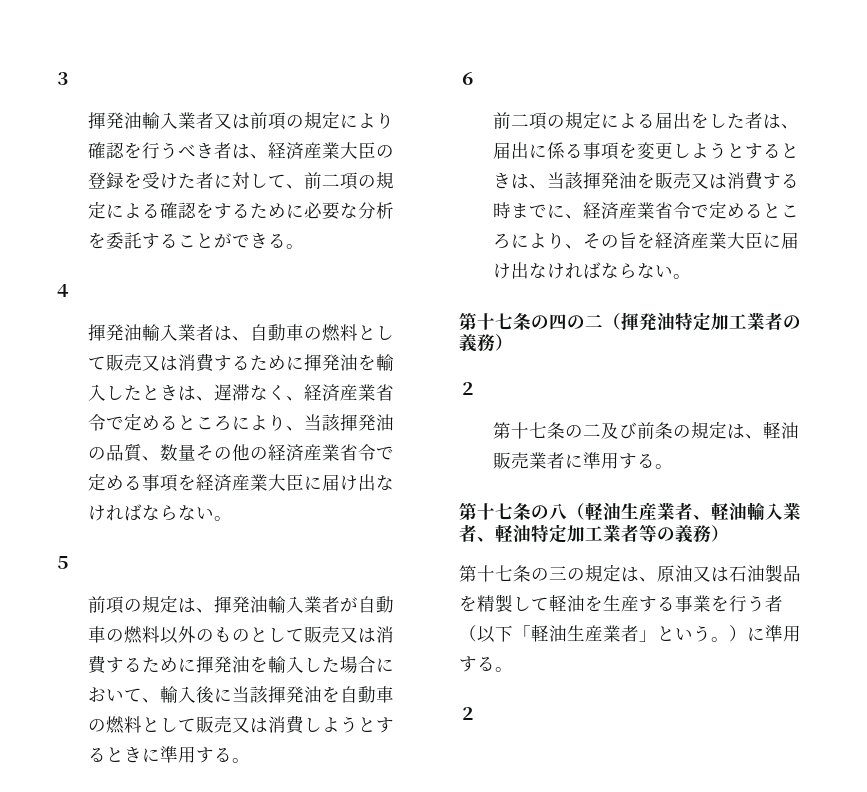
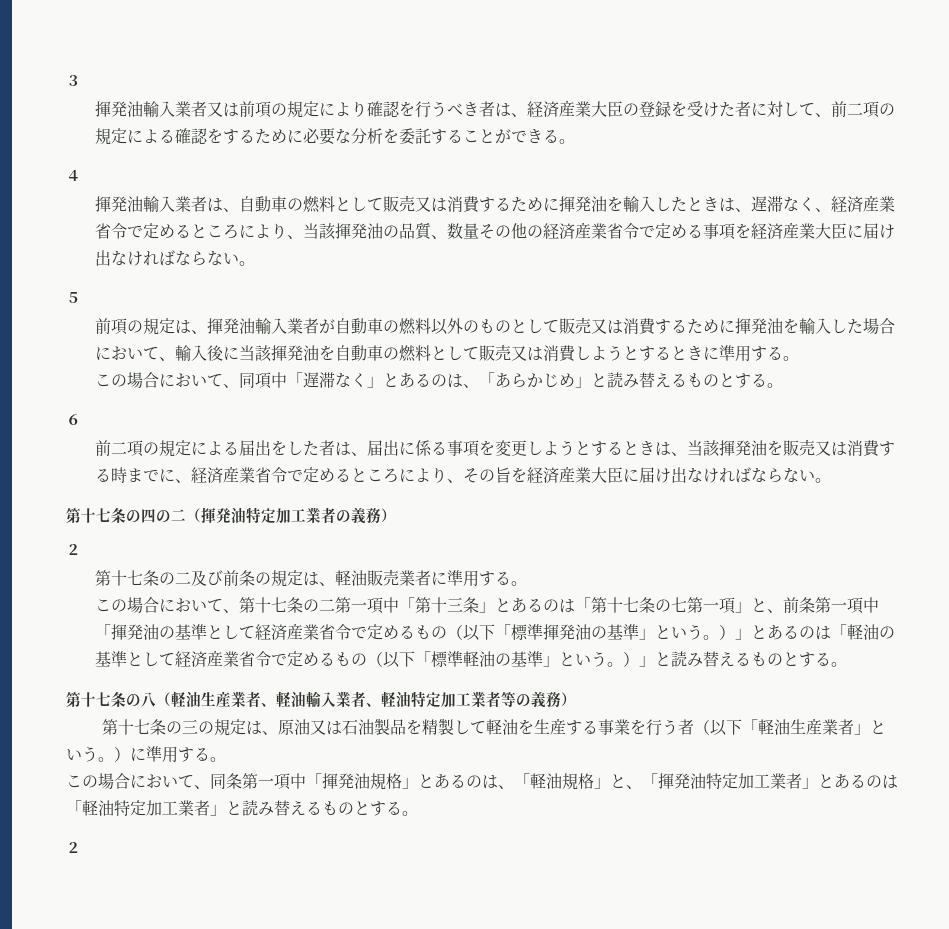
+ この場合において、同項中「遅滞なく」とあるのは、「あらかじめ」と読み替えるものとする。
+ この場合において、第十七条の二第一項中「第十三条」とあるのは「第十七条の七第一項」と、前条第一項中「揮発油の基準として経済産業省令で定めるもの（以下「標準揮発油の基準」という。）」とあるのは「軽油の基準として経済産業省令で定めるもの（以下「標準軽油の基準」という。）」と読み替えるものとする。
+ この場合において、同条第一項中「揮発油規格」とあるのは、「軽油規格」と、「揮発油特定加工業者」とあるのは「軽油特定加工業者」と読み替えるものとする。

